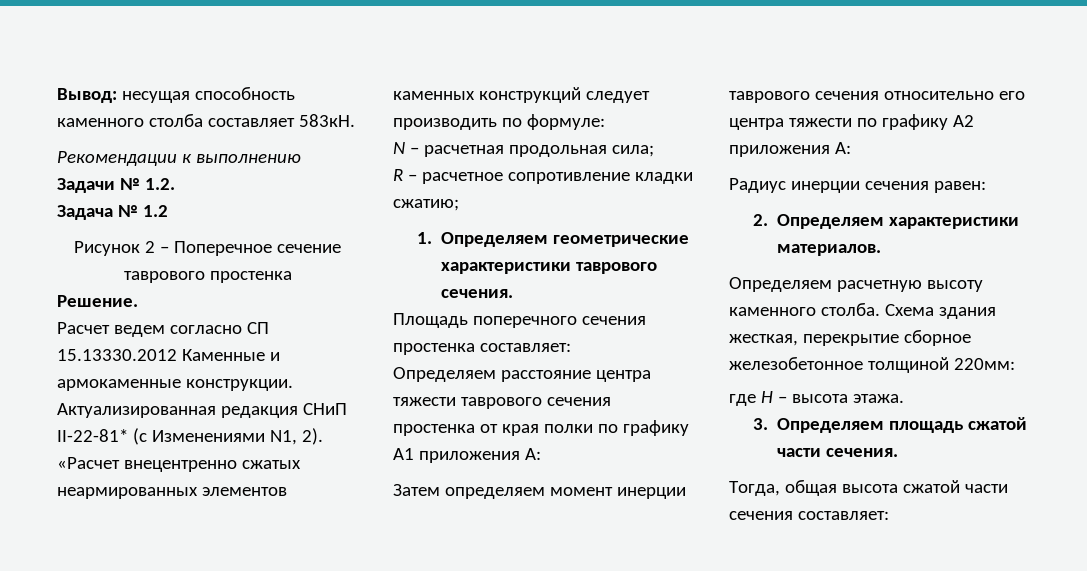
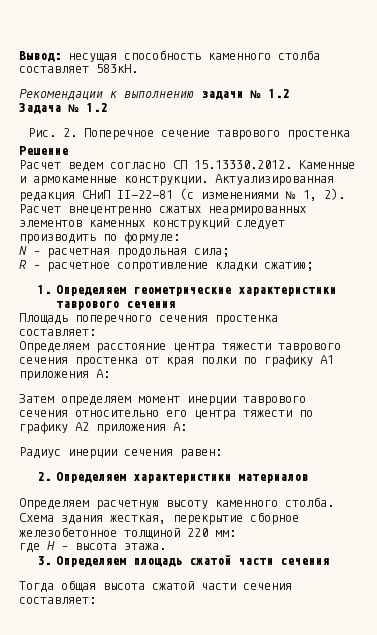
- Рекомендации к выполнению Задачи № 1.2.
+ Рекомендации к выполнению задачи № 1.2
- Рисунок 2 – Поперечное сечение таврового простенка
+ Рис. 2. Поперечное сечение таврового простенка
- Решение.
+ Решение
- Расчет ведем согласно СП 15.13330.2012 Каменные и армокаменные конструкции.
+ Расчет ведем согласно СП 15.13330.2012. Каменные и армокаменные конструкции.
- Актуализированная редакция СНиП II-22-81* (с Изменениями N1, 2). «Расчет внецентренно сжатых неармированных элементов каменных конструкций следует производить по формуле:
+ Актуализированная редакция СНиП II-22-81 (с изменениями № 1, 2). Расчет внецентренно сжатых неармированных элементов каменных конструкций следует производить по формуле:
- 1. Определяем геометрические характеристики таврового сечения.
+ 1. Определяем геометрические характеристики таврового сечения
- 2. Определяем характеристики материалов.
+ 2. Определяем характеристики материалов
- Схема здания жесткая, перекрытие сборное железобетонное толщиной 220мм:
+ Схема здания жесткая, перекрытие сборное железобетонное толщиной 220 мм:
- 3. Определяем площадь сжатой части сечения.
- Тогда, общая высота сжатой части сечения составляет:
+ 3. Определяем площадь сжатой части сечения
+ Тогда общая высота сжатой части сечения составляет:

